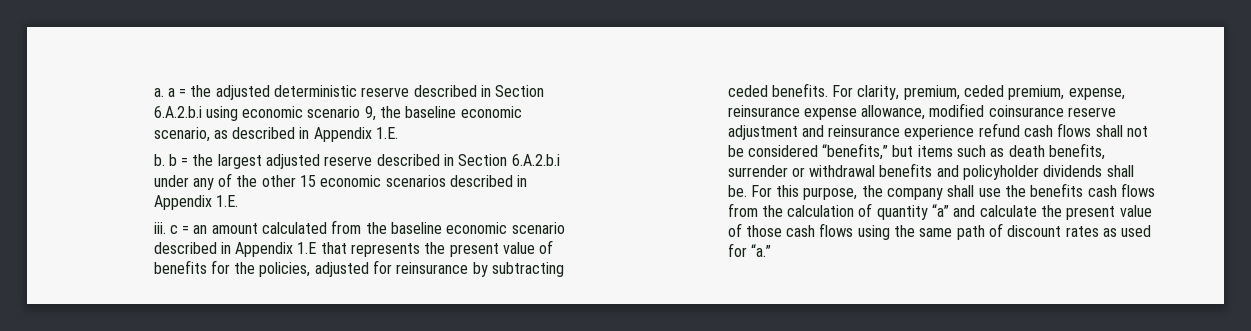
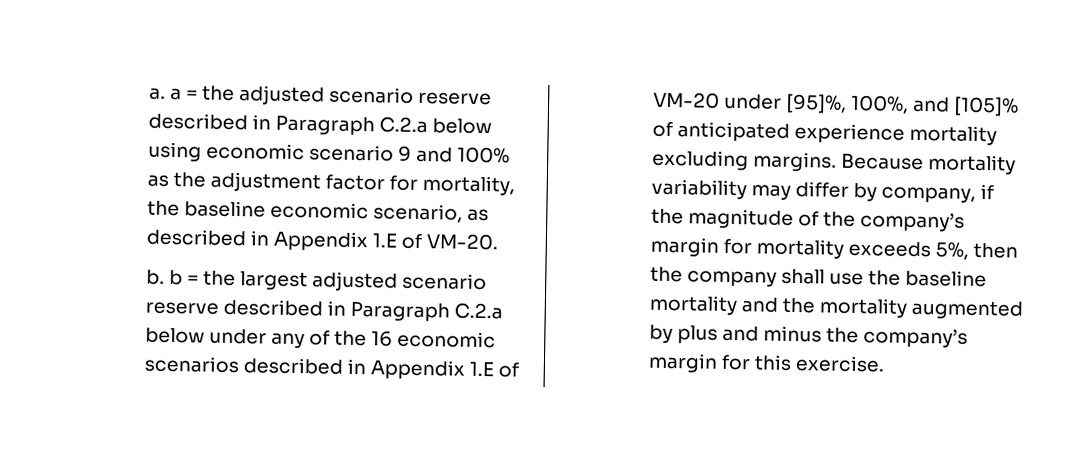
- a. a = the adjusted deterministic reserve described in Section 6.A.2.b.i using economic scenario 9, the baseline economic scenario, as described in Appendix 1.E.
+ a. a = the adjusted scenario reserve described in Paragraph C.2.a below using economic scenario 9 and 100% as the adjustment factor for mortality, the baseline economic scenario, as described in Appendix 1.E of VM-20.
- b. b = the largest adjusted reserve described in Section 6.A.2.b.i under any of the other 15 economic scenarios described in Appendix 1.E.
- iii. c = an amount calculated from the baseline economic scenario described in Appendix 1.E that represents the present value of benefits for the policies, adjusted for reinsurance by subtracting ceded benefits. For clarity, premium, ceded premium, expense, reinsurance expense allowance, modified coinsurance reserve adjustment and reinsurance experience refund cash flows shall not be considered “benefits,” but items such as death benefits, surrender or withdrawal benefits and policyholder dividends shall be. For this purpose, the company shall use the benefits cash flows from the calculation of quantity “a” and calculate the present value of those cash flows using the same path of discount rates as used for “a.”
+ b. b = the largest adjusted scenario reserve described in Paragraph C.2.a below under any of the 16 economic scenarios described in Appendix 1.E of VM-20 under [95]%, 100%, and [105]% of anticipated experience mortality excluding margins. Because mortality variability may differ by company, if the magnitude of the company’s margin for mortality exceeds 5%, then the company shall use the baseline mortality and the mortality augmented by plus and minus the company’s margin for this exercise.

